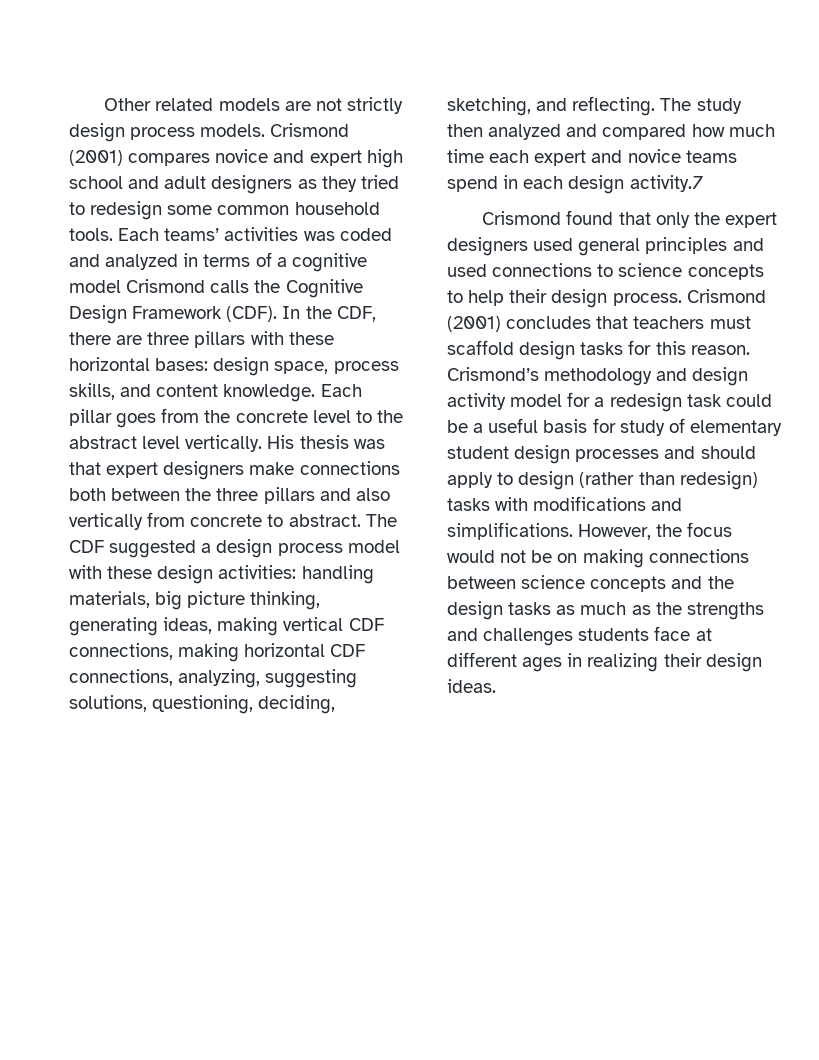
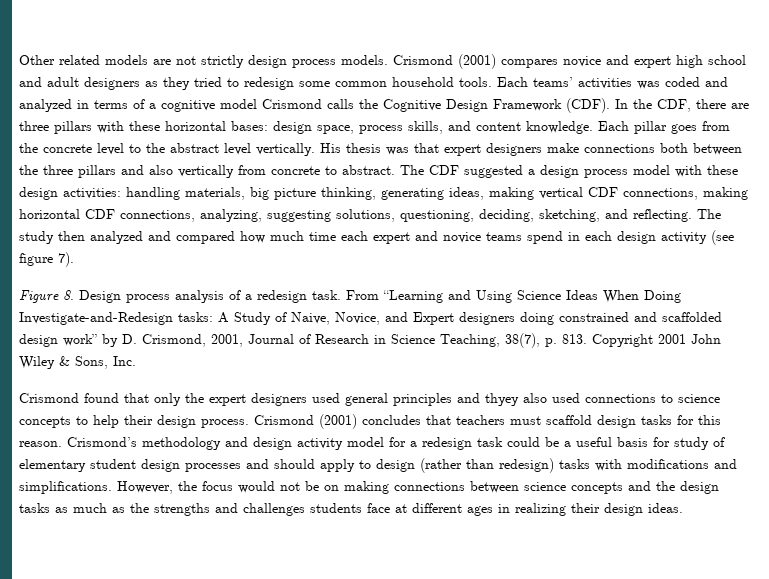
- The study then analyzed and compared how much time each expert and novice teams spend in each design activity.7
+ The study then analyzed and compared how much time each expert and novice teams spend in each design activity (see figure 7).
+ Figure 8. Design process analysis of a redesign task. From “Learning and Using Science Ideas When Doing Investigate-and-Redesign tasks: A Study of Naive, Novice, and Expert designers doing constrained and scaffolded design work” by D. Crismond, 2001, Journal of Research in Science Teaching, 38(7), p. 813. Copyright 2001 John Wiley & Sons, Inc.
- Crismond found that only the expert designers used general principles and used connections to science concepts to help their design process.
+ Crismond found that only the expert designers used general principles and thyey also used connections to science concepts to help their design process.

